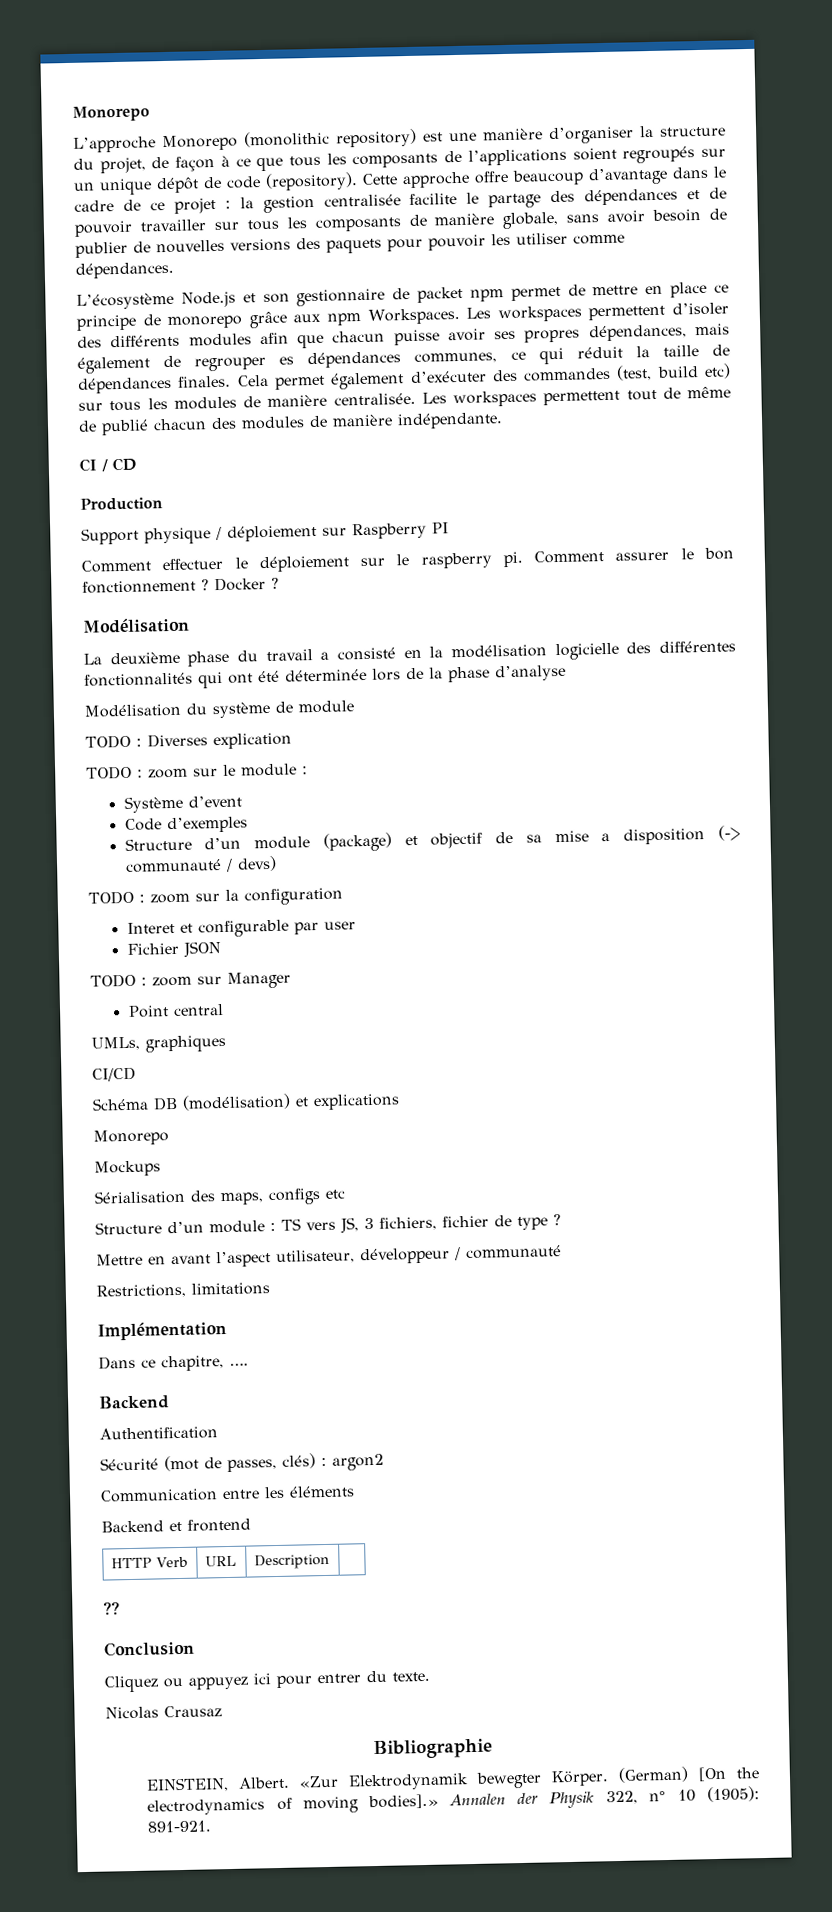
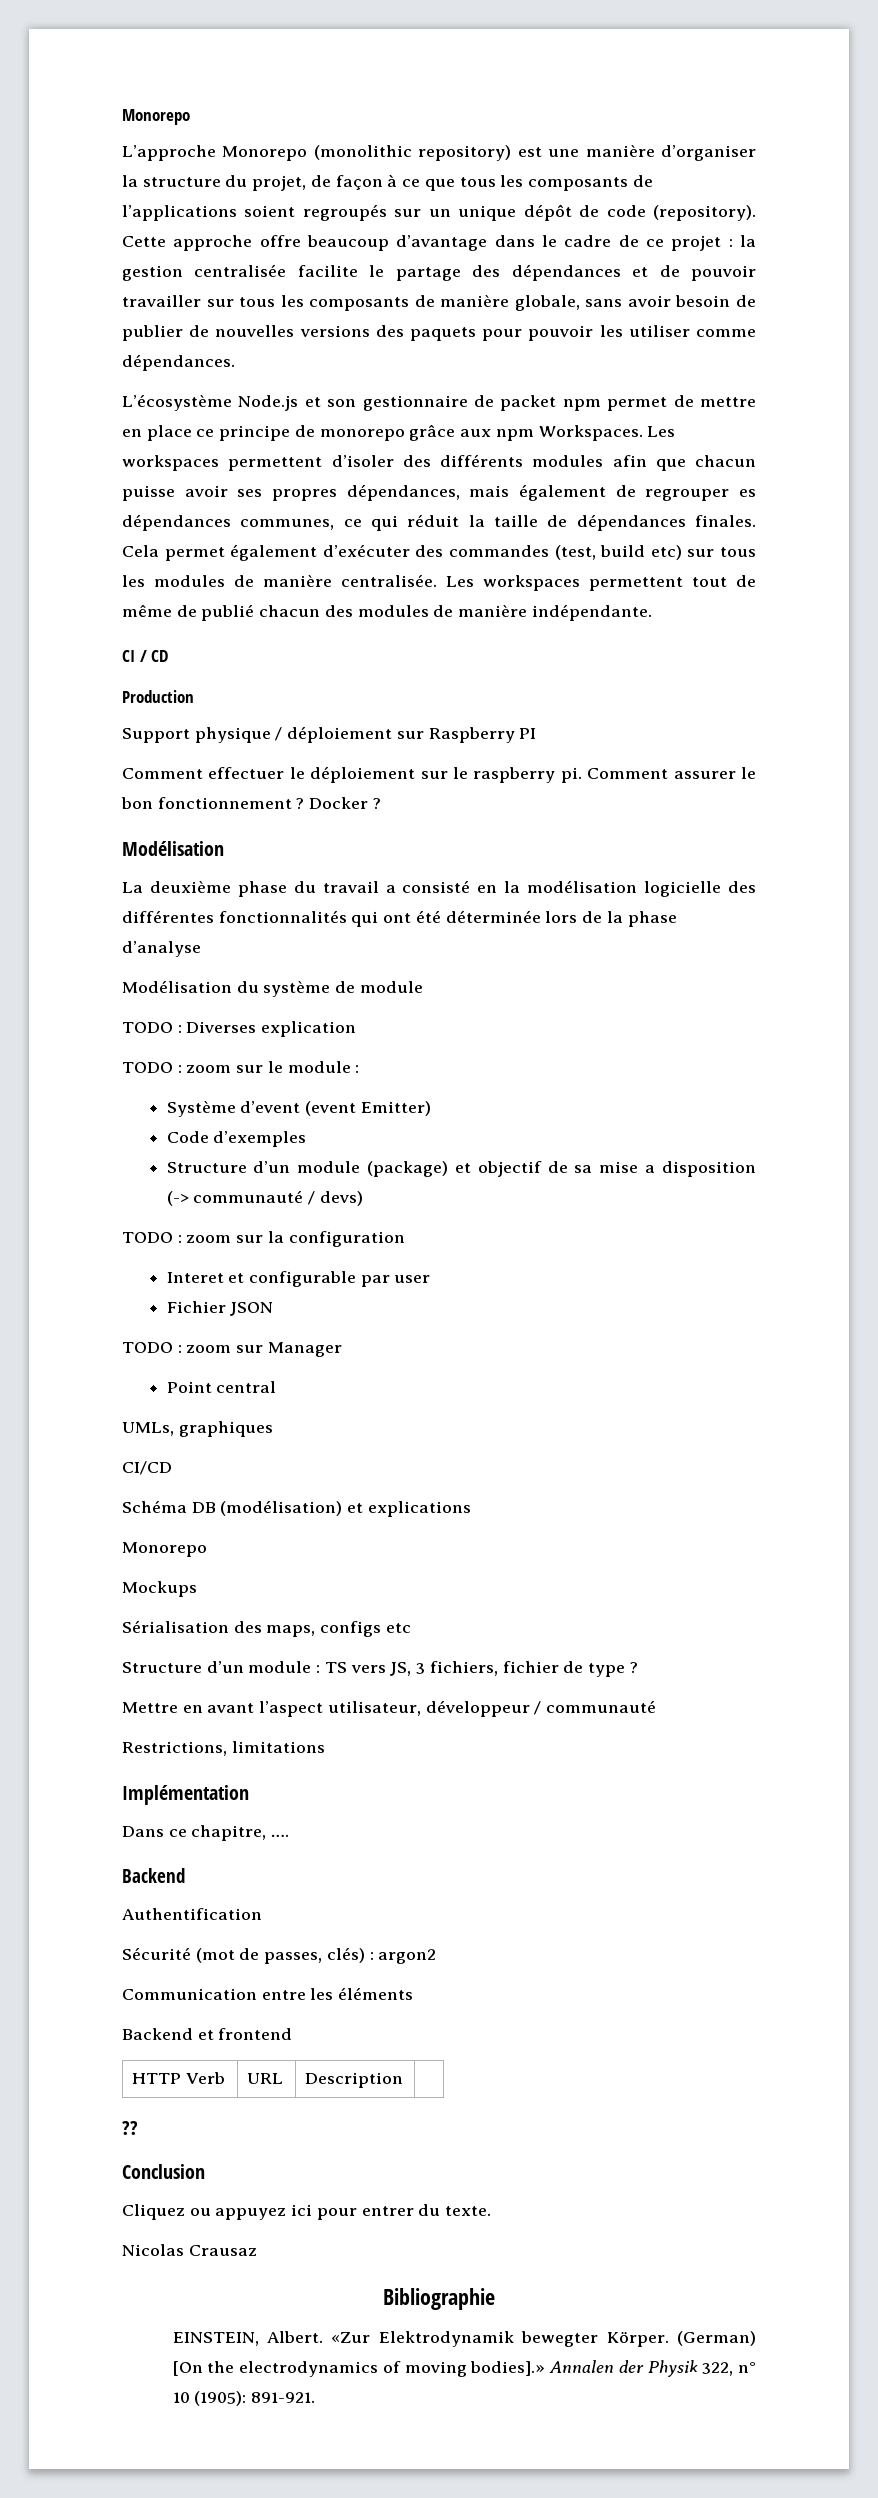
- Système d’event
+ Système d’event (event Emitter)

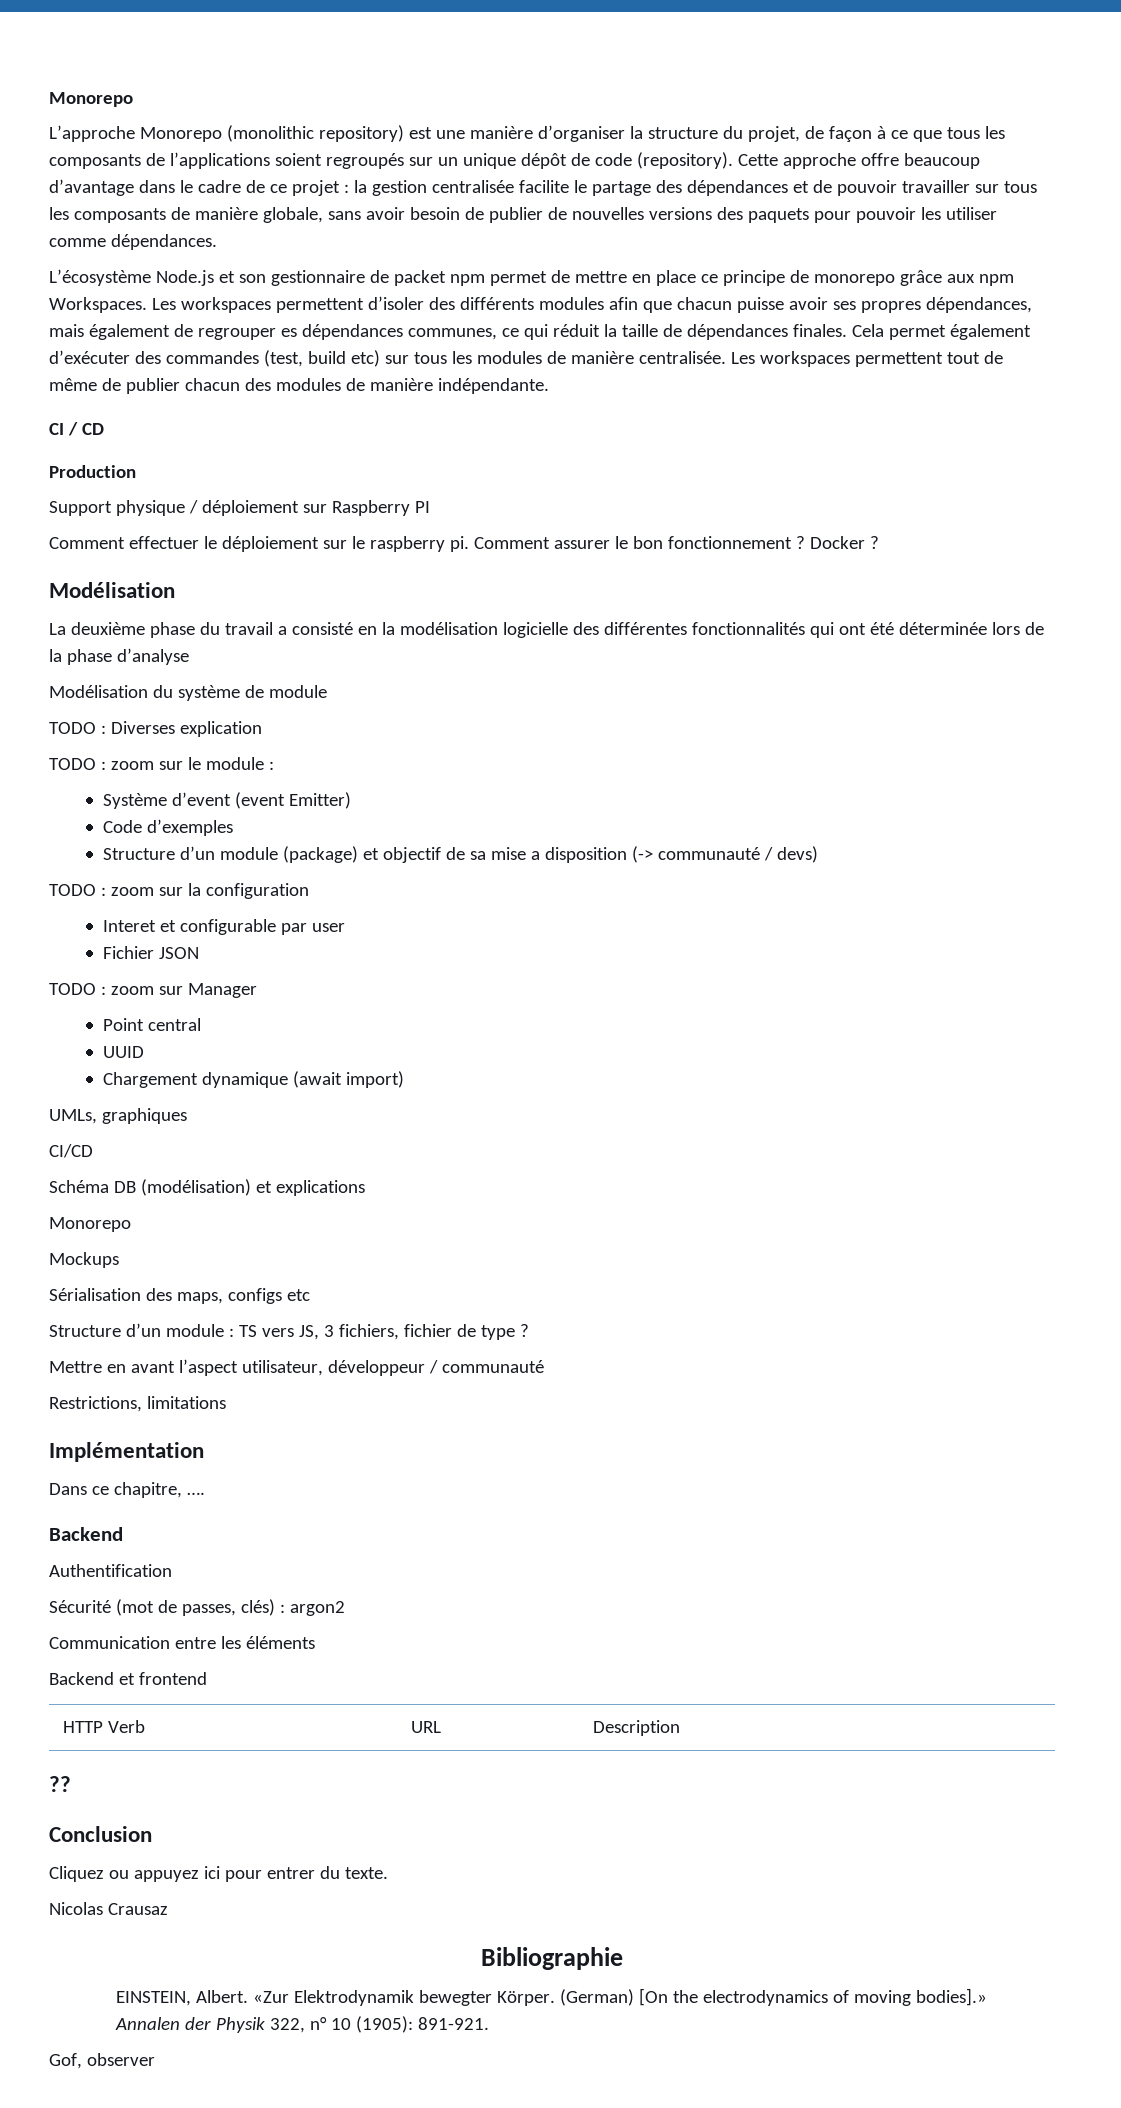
- Les workspaces permettent tout de même de publié chacun des modules de manière indépendante.
+ Les workspaces permettent tout de même de publier chacun des modules de manière indépendante.
+ UUID
+ Chargement dynamique (await import)
+ Gof, observer

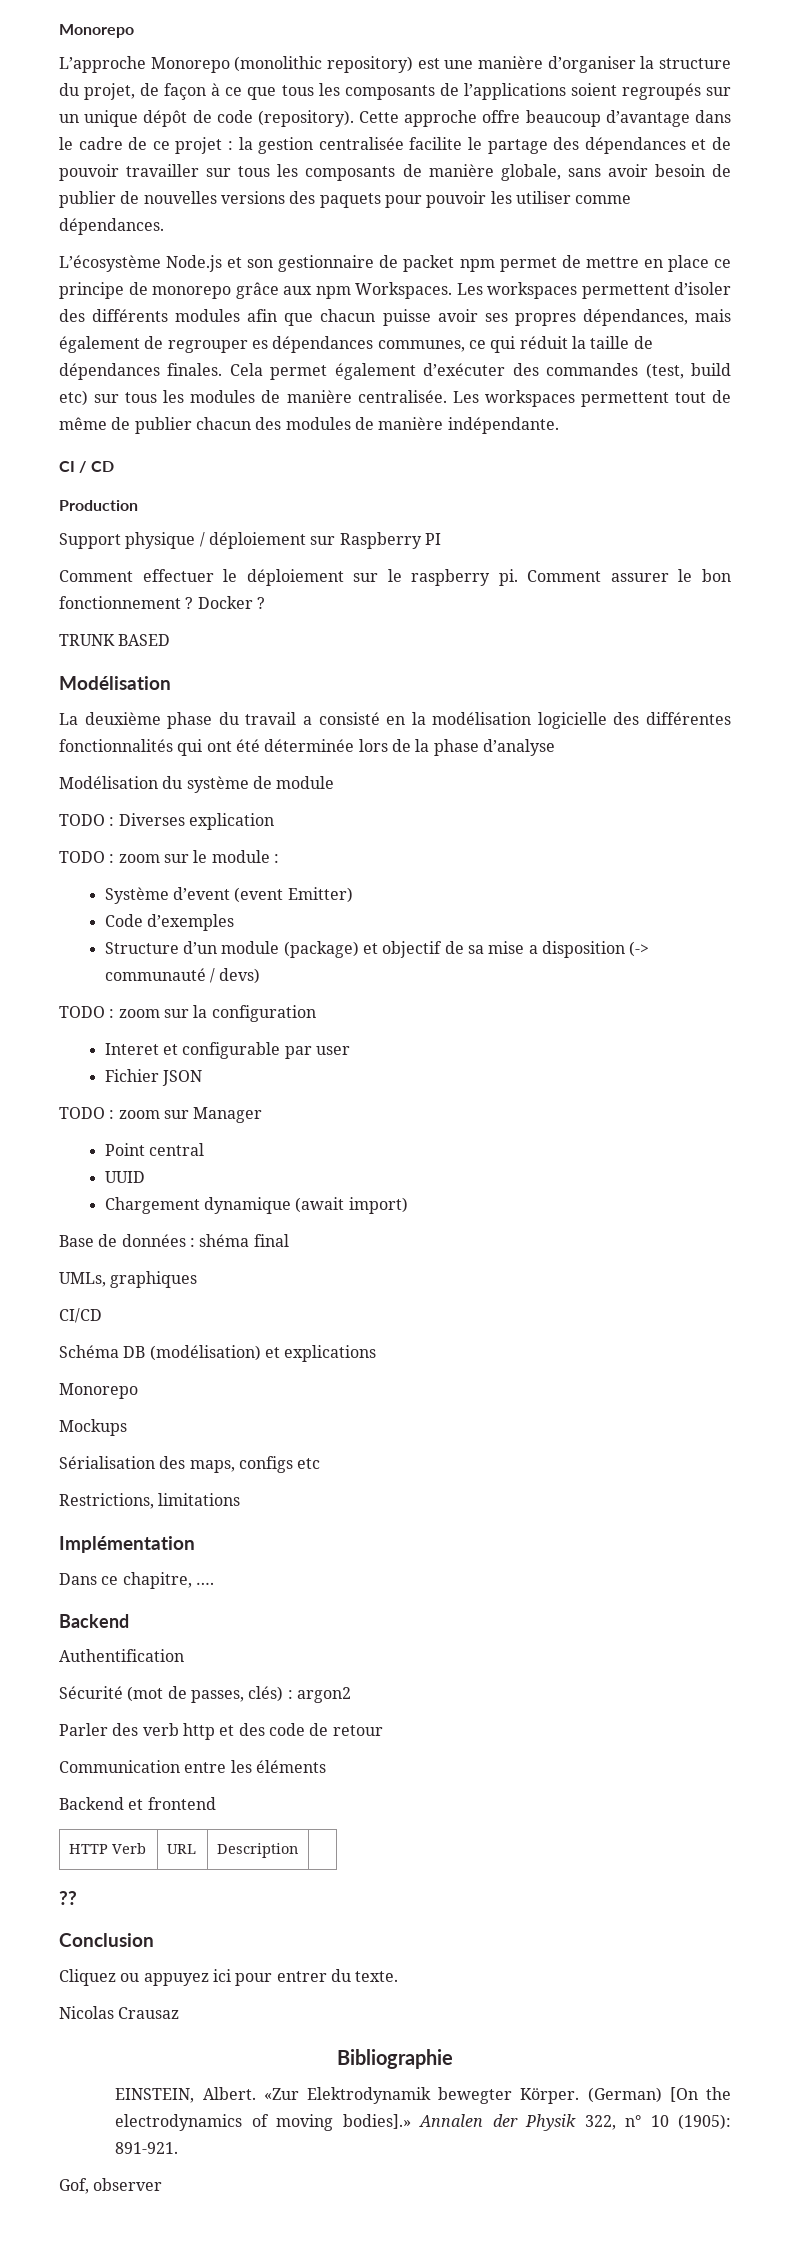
+ TRUNK BASED
+ Base de données : shéma final
- Structure d’un module : TS vers JS, 3 fichiers, fichier de type ?
- Mettre en avant l’aspect utilisateur, développeur / communauté
+ Parler des verb http et des code de retour

